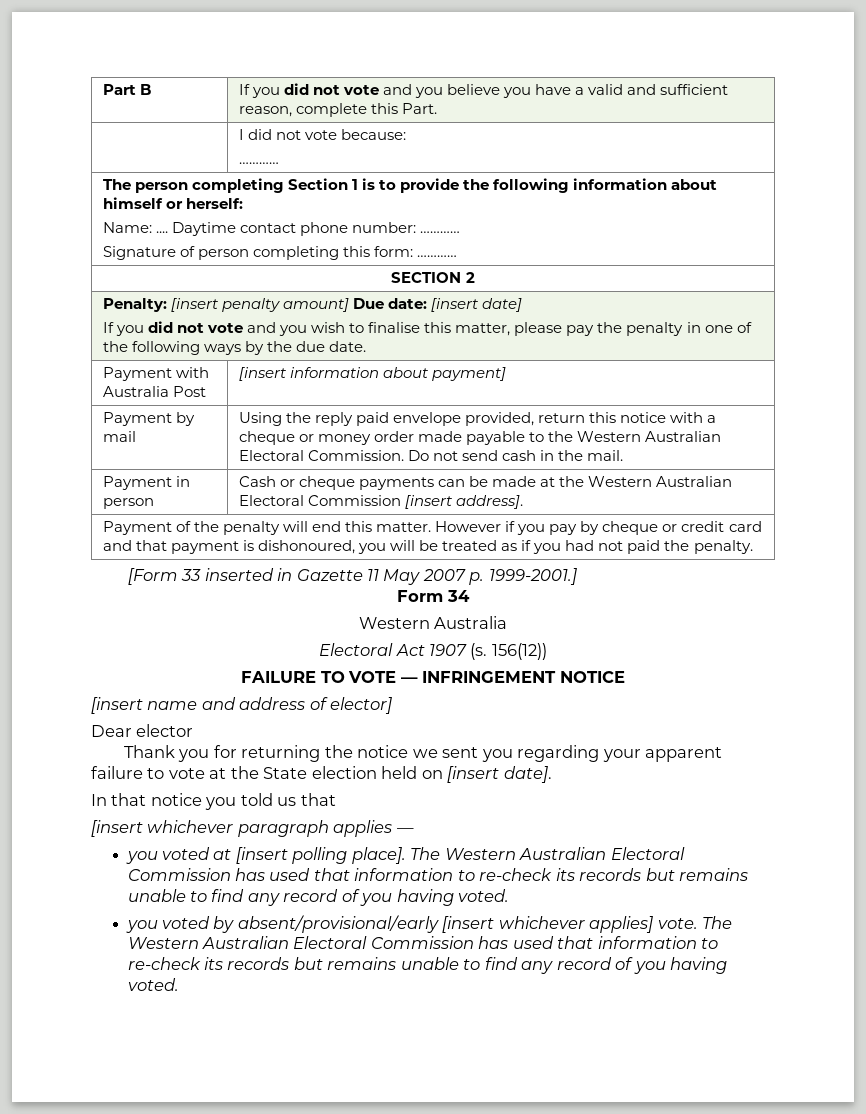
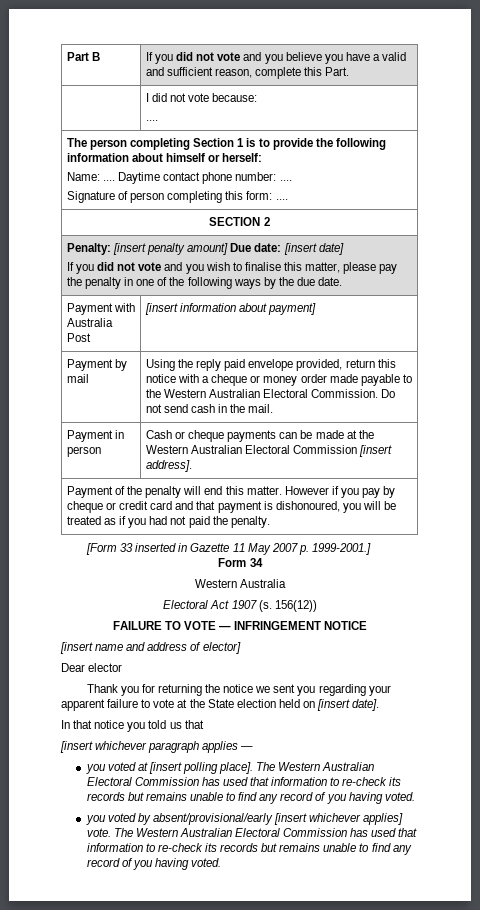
  | I did not vote because:
- …………
+ ....
  The person completing Section 1 is to provide the following information about himself or herself:
- Name: .... Daytime contact phone number: …………
- Signature of person completing this form: …………
+ Name: .... Daytime contact phone number: ....
+ Signature of person completing this form: ....

